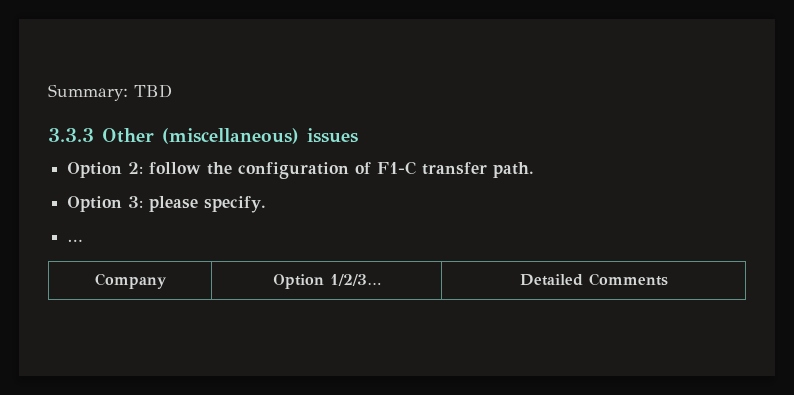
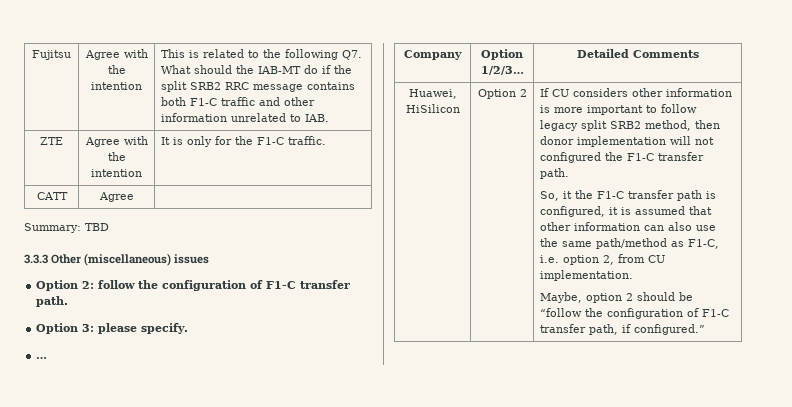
+ Fujitsu | Agree with the intention | This is related to the following Q7. What should the IAB-MT do if the split SRB2 RRC message contains both F1-C traffic and other information unrelated to IAB.
+ ZTE | Agree with the intention | It is only for the F1-C traffic.
+ CATT | Agree |
+ Huawei, HiSilicon | Option 2 | If CU considers other information is more important to follow legacy split SRB2 method, then donor implementation will not configured the F1-C transfer path.
+ So, it the F1-C transfer path is configured, it is assumed that other information can also use the same path/method as F1-C, i.e. option 2, from CU implementation.
+ Maybe, option 2 should be “follow the configuration of F1-C transfer path, if configured.”

